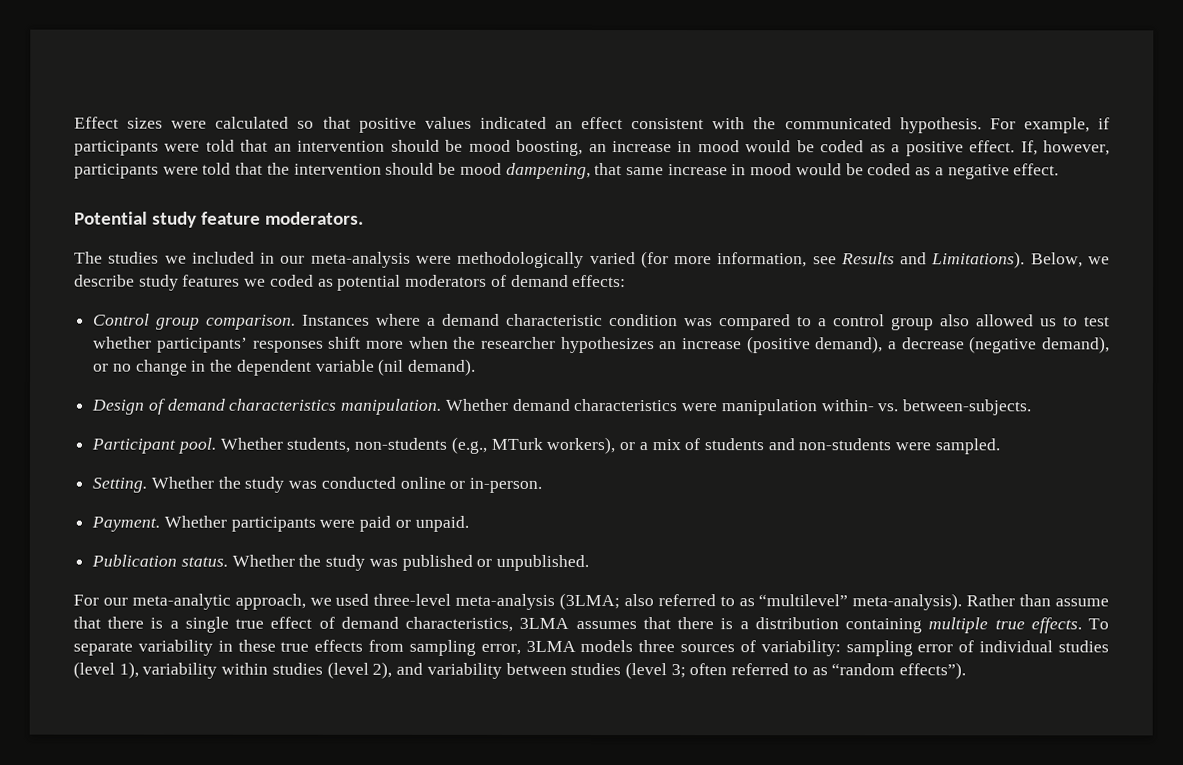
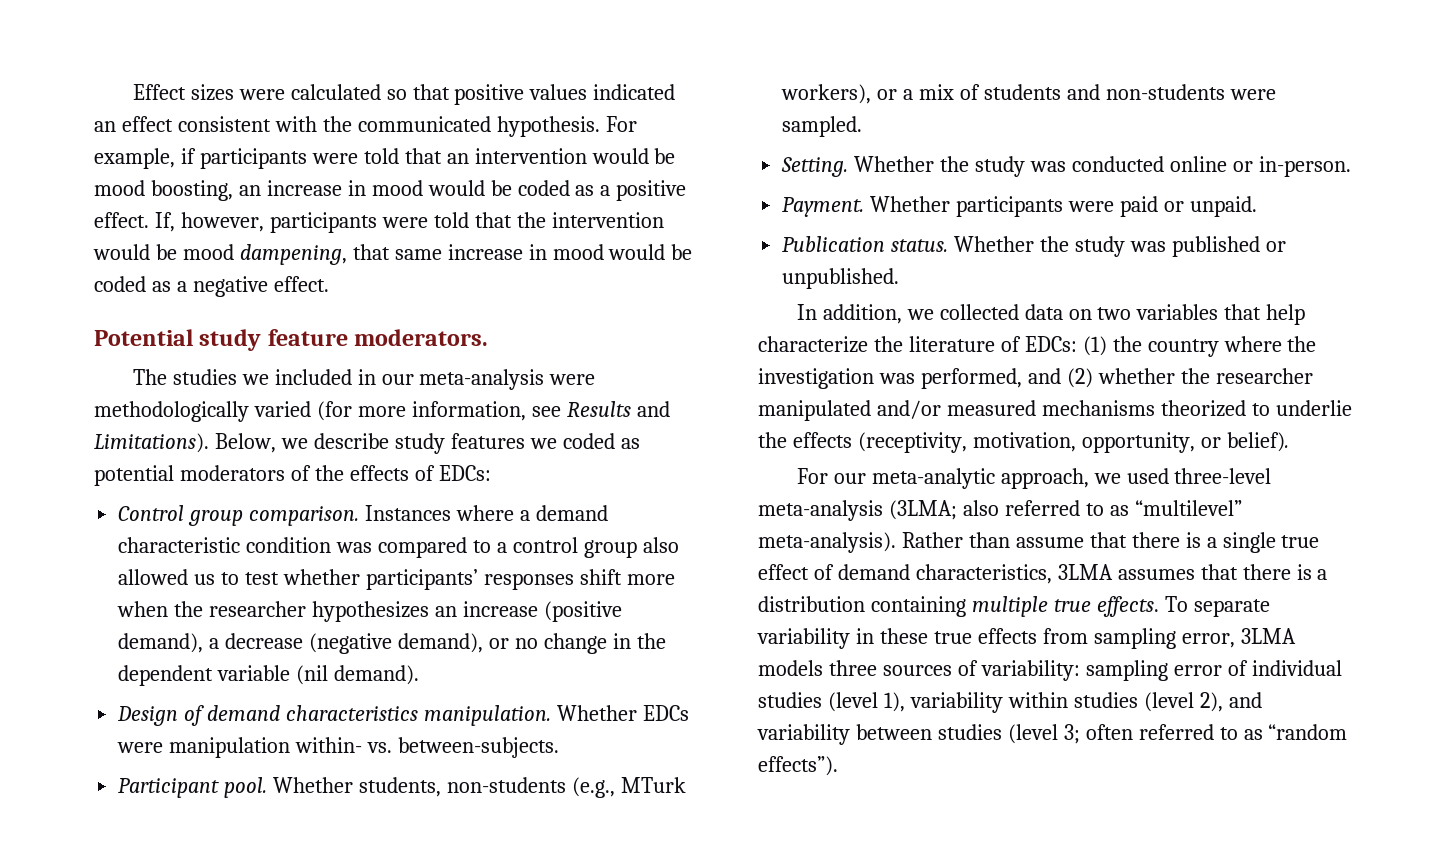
- For example, if participants were told that an intervention should be mood boosting, an increase in mood would be coded as a positive effect.
+ For example, if participants were told that an intervention would be mood boosting, an increase in mood would be coded as a positive effect.
- If, however, participants were told that the intervention should be mood dampening, that same increase in mood would be coded as a negative effect.
+ If, however, participants were told that the intervention would be mood dampening, that same increase in mood would be coded as a negative effect.
- Below, we describe study features we coded as potential moderators of demand effects:
+ Below, we describe study features we coded as potential moderators of the effects of EDCs:
- Whether demand characteristics were manipulation within- vs. between-subjects.
+ Whether EDCs were manipulation within- vs. between-subjects.
+ In addition, we collected data on two variables that help characterize the literature of EDCs: (1) the country where the investigation was performed, and (2) whether the researcher manipulated and/or measured mechanisms theorized to underlie the effects (receptivity, motivation, opportunity, or belief).

